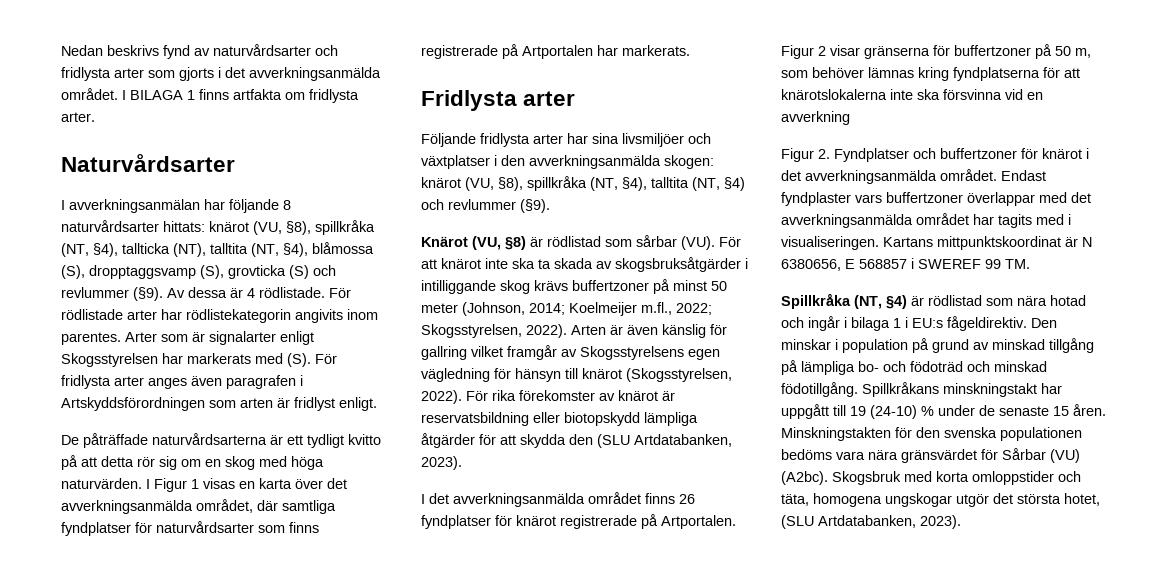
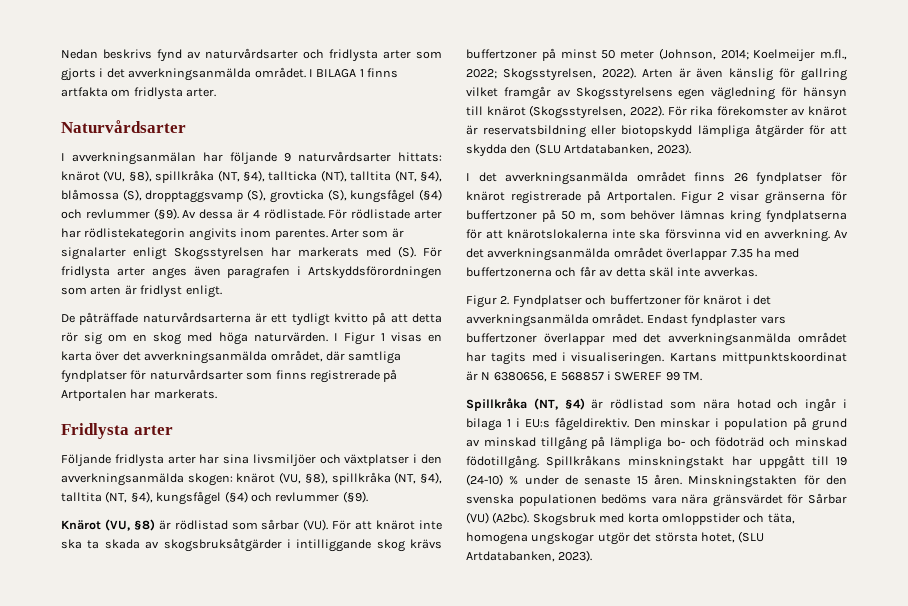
- I avverkningsanmälan har följande 8 naturvårdsarter hittats: knärot (VU, §8), spillkråka (NT, §4), tallticka (NT), talltita (NT, §4), blåmossa (S), dropptaggsvamp (S), grovticka (S) och revlummer (§9).
+ I avverkningsanmälan har följande 9 naturvårdsarter hittats: knärot (VU, §8), spillkråka (NT, §4), tallticka (NT), talltita (NT, §4), blåmossa (S), dropptaggsvamp (S), grovticka (S), kungsfågel (§4) och revlummer (§9).
- Följande fridlysta arter har sina livsmiljöer och växtplatser i den avverkningsanmälda skogen: knärot (VU, §8), spillkråka (NT, §4), talltita (NT, §4) och revlummer (§9).
+ Följande fridlysta arter har sina livsmiljöer och växtplatser i den avverkningsanmälda skogen: knärot (VU, §8), spillkråka (NT, §4), talltita (NT, §4), kungsfågel (§4) och revlummer (§9).
- Figur 2 visar gränserna för buffertzoner på 50 m, som behöver lämnas kring fyndplatserna för att knärotslokalerna inte ska försvinna vid en avverkning
+ Figur 2 visar gränserna för buffertzoner på 50 m, som behöver lämnas kring fyndplatserna för att knärotslokalerna inte ska försvinna vid en avverkning. Av det avverkningsanmälda området överlappar 7.35 ha med buffertzonerna och får av detta skäl inte avverkas.

